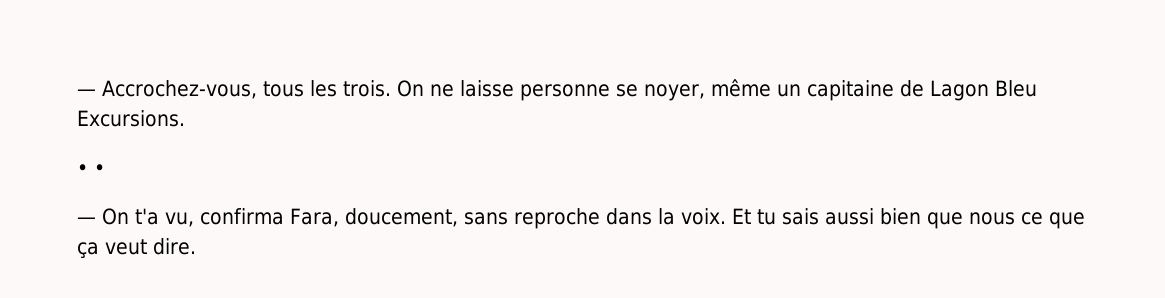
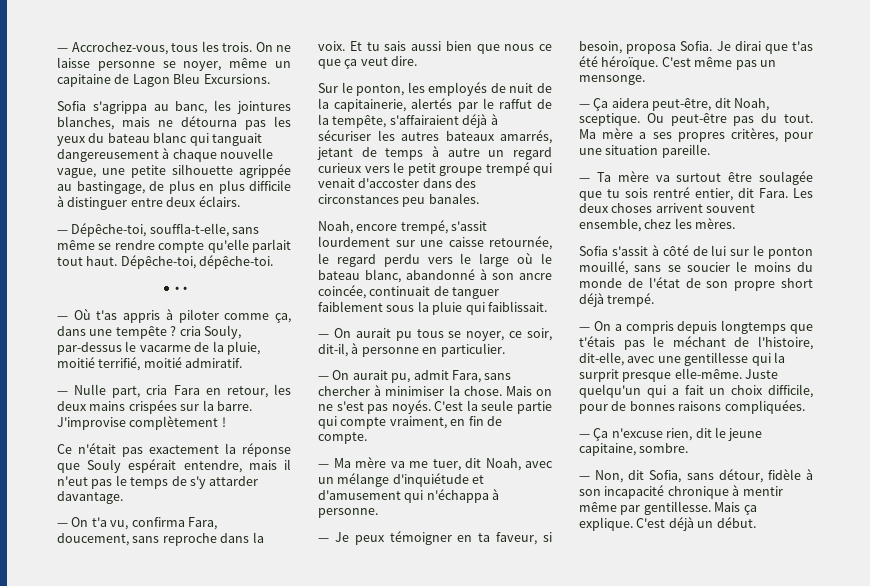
+ Sofia s'agrippa au banc, les jointures blanches, mais ne détourna pas les yeux du bateau blanc qui tanguait dangereusement à chaque nouvelle vague, une petite silhouette agrippée au bastingage, de plus en plus difficile à distinguer entre deux éclairs.
+ — Dépêche-toi, souffla-t-elle, sans même se rendre compte qu'elle parlait tout haut. Dépêche-toi, dépêche-toi.
  • •
+ — Où t'as appris à piloter comme ça, dans une tempête ? cria Souly, par-dessus le vacarme de la pluie, moitié terrifié, moitié admiratif.
+ — Nulle part, cria Fara en retour, les deux mains crispées sur la barre. J'improvise complètement !
+ Ce n'était pas exactement la réponse que Souly espérait entendre, mais il n'eut pas le temps de s'y attarder davantage.
+ Sur le ponton, les employés de nuit de la capitainerie, alertés par le raffut de la tempête, s'affairaient déjà à sécuriser les autres bateaux amarrés, jetant de temps à autre un regard curieux vers le petit groupe trempé qui venait d'accoster dans des circonstances peu banales.
+ Noah, encore trempé, s'assit lourdement sur une caisse retournée, le regard perdu vers le large où le bateau blanc, abandonné à son ancre coincée, continuait de tanguer faiblement sous la pluie qui faiblissait.
+ — On aurait pu tous se noyer, ce soir, dit-il, à personne en particulier.
+ — On aurait pu, admit Fara, sans chercher à minimiser la chose. Mais on ne s'est pas noyés. C'est la seule partie qui compte vraiment, en fin de compte.
+ — Ma mère va me tuer, dit Noah, avec un mélange d'inquiétude et d'amusement qui n'échappa à personne.
+ — Je peux témoigner en ta faveur, si besoin, proposa Sofia. Je dirai que t'as été héroïque. C'est même pas un mensonge.
+ — Ça aidera peut-être, dit Noah, sceptique. Ou peut-être pas du tout. Ma mère a ses propres critères, pour une situation pareille.
+ — Ta mère va surtout être soulagée que tu sois rentré entier, dit Fara. Les deux choses arrivent souvent ensemble, chez les mères.
+ Sofia s'assit à côté de lui sur le ponton mouillé, sans se soucier le moins du monde de l'état de son propre short déjà trempé.
+ — On a compris depuis longtemps que t'étais pas le méchant de l'histoire, dit-elle, avec une gentillesse qui la surprit presque elle-même. Juste quelqu'un qui a fait un choix difficile, pour de bonnes raisons compliquées.
+ — Ça n'excuse rien, dit le jeune capitaine, sombre.
+ — Non, dit Sofia, sans détour, fidèle à son incapacité chronique à mentir même par gentillesse. Mais ça explique. C'est déjà un début.

